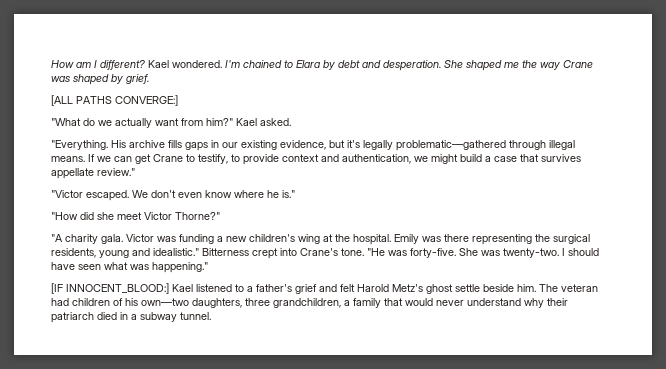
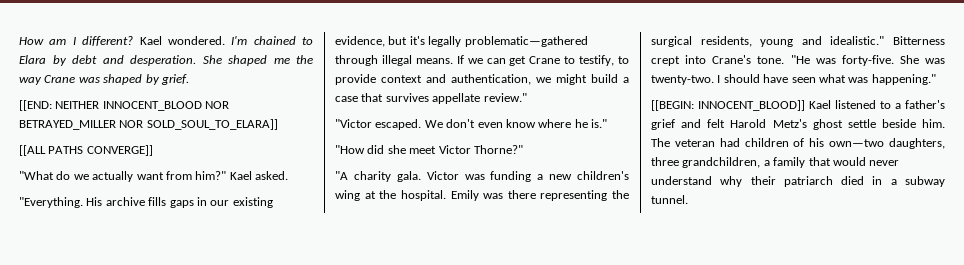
- [ALL PATHS CONVERGE:]
+ [[END: NEITHER INNOCENT_BLOOD NOR BETRAYED_MILLER NOR SOLD_SOUL_TO_ELARA]]
+ [[ALL PATHS CONVERGE]]
- [IF INNOCENT_BLOOD:] Kael listened to a father's grief and felt Harold Metz's ghost settle beside him.
+ [[BEGIN: INNOCENT_BLOOD]] Kael listened to a father's grief and felt Harold Metz's ghost settle beside him.

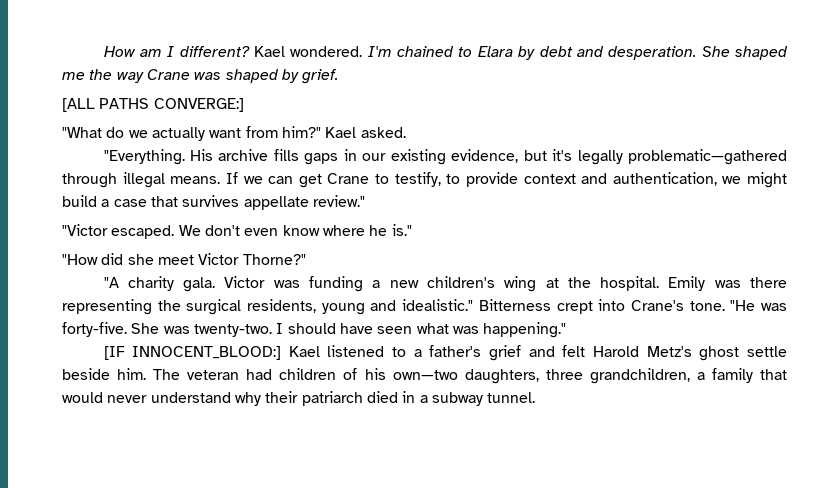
- [[END: NEITHER INNOCENT_BLOOD NOR BETRAYED_MILLER NOR SOLD_SOUL_TO_ELARA]]
- [[ALL PATHS CONVERGE]]
+ [ALL PATHS CONVERGE:]
- [[BEGIN: INNOCENT_BLOOD]] Kael listened to a father's grief and felt Harold Metz's ghost settle beside him.
+ [IF INNOCENT_BLOOD:] Kael listened to a father's grief and felt Harold Metz's ghost settle beside him.

